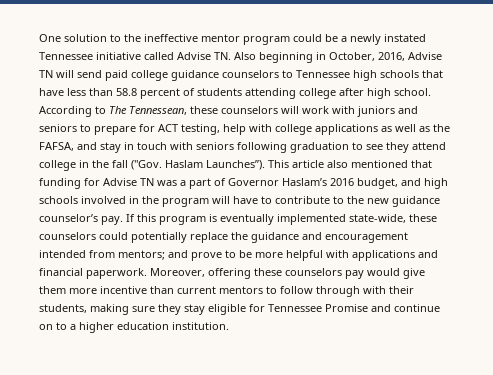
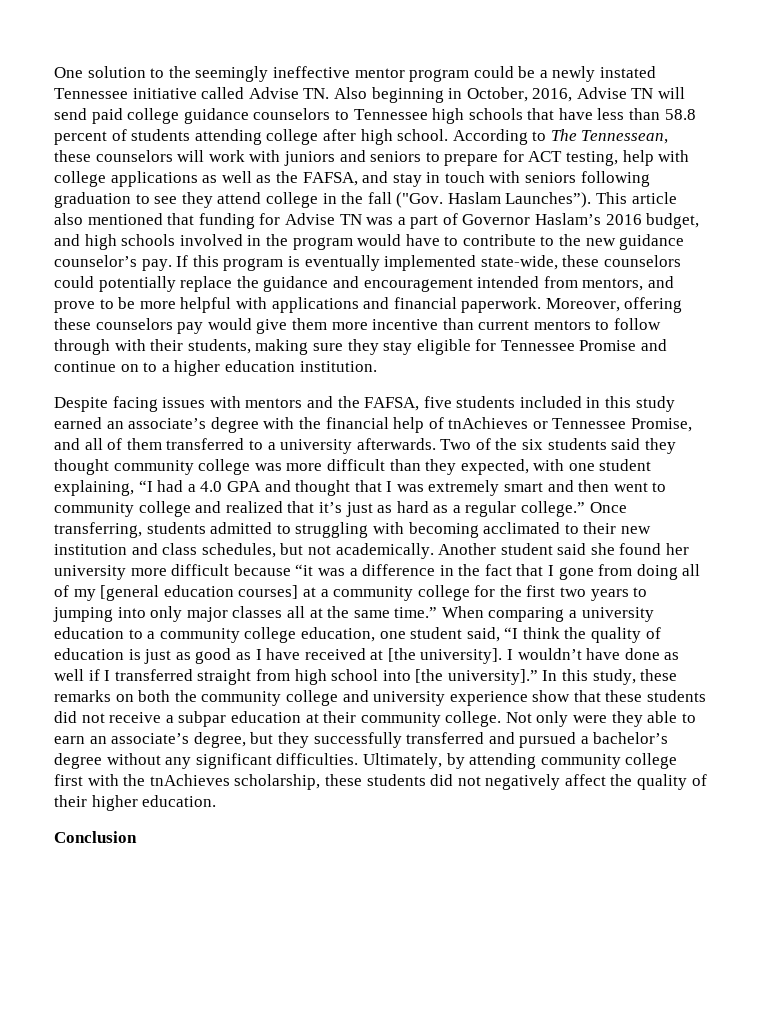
- One solution to the ineffective mentor program could be a newly instated Tennessee initiative called Advise TN. Also beginning in October, 2016, Advise TN will send paid college guidance counselors to Tennessee high schools that have less than 58.8 percent of students attending college after high school.
+ One solution to the seemingly ineffective mentor program could be a newly instated Tennessee initiative called Advise TN. Also beginning in October, 2016, Advise TN will send paid college guidance counselors to Tennessee high schools that have less than 58.8 percent of students attending college after high school.
- This article also mentioned that funding for Advise TN was a part of Governor Haslam’s 2016 budget, and high schools involved in the program will have to contribute to the new guidance counselor’s pay.
+ This article also mentioned that funding for Advise TN was a part of Governor Haslam’s 2016 budget, and high schools involved in the program would have to contribute to the new guidance counselor’s pay.
- If this program is eventually implemented state-wide, these counselors could potentially replace the guidance and encouragement intended from mentors; and prove to be more helpful with applications and financial paperwork.
+ If this program is eventually implemented state-wide, these counselors could potentially replace the guidance and encouragement intended from mentors, and prove to be more helpful with applications and financial paperwork.
+ Despite facing issues with mentors and the FAFSA, five students included in this study earned an associate’s degree with the financial help of tnAchieves or Tennessee Promise, and all of them transferred to a university afterwards. Two of the six students said they thought community college was more difficult than they expected, with one student explaining, “I had a 4.0 GPA and thought that I was extremely smart and then went to community college and realized that it’s just as hard as a regular college.” Once transferring, students admitted to struggling with becoming acclimated to their new institution and class schedules, but not academically. Another student said she found her university more difficult because “it was a difference in the fact that I gone from doing all of my [general education courses] at a community college for the first two years to jumping into only major classes all at the same time.” When comparing a university education to a community college education, one student said, “I think the quality of education is just as good as I have received at [the university]. I wouldn’t have done as well if I transferred straight from high school into [the university].” In this study, these remarks on both the community college and university experience show that these students did not receive a subpar education at their community college. Not only were they able to earn an associate’s degree, but they successfully transferred and pursued a bachelor’s degree without any significant difficulties. Ultimately, by attending community college first with the tnAchieves scholarship, these students did not negatively affect the quality of their higher education.
+ Conclusion

